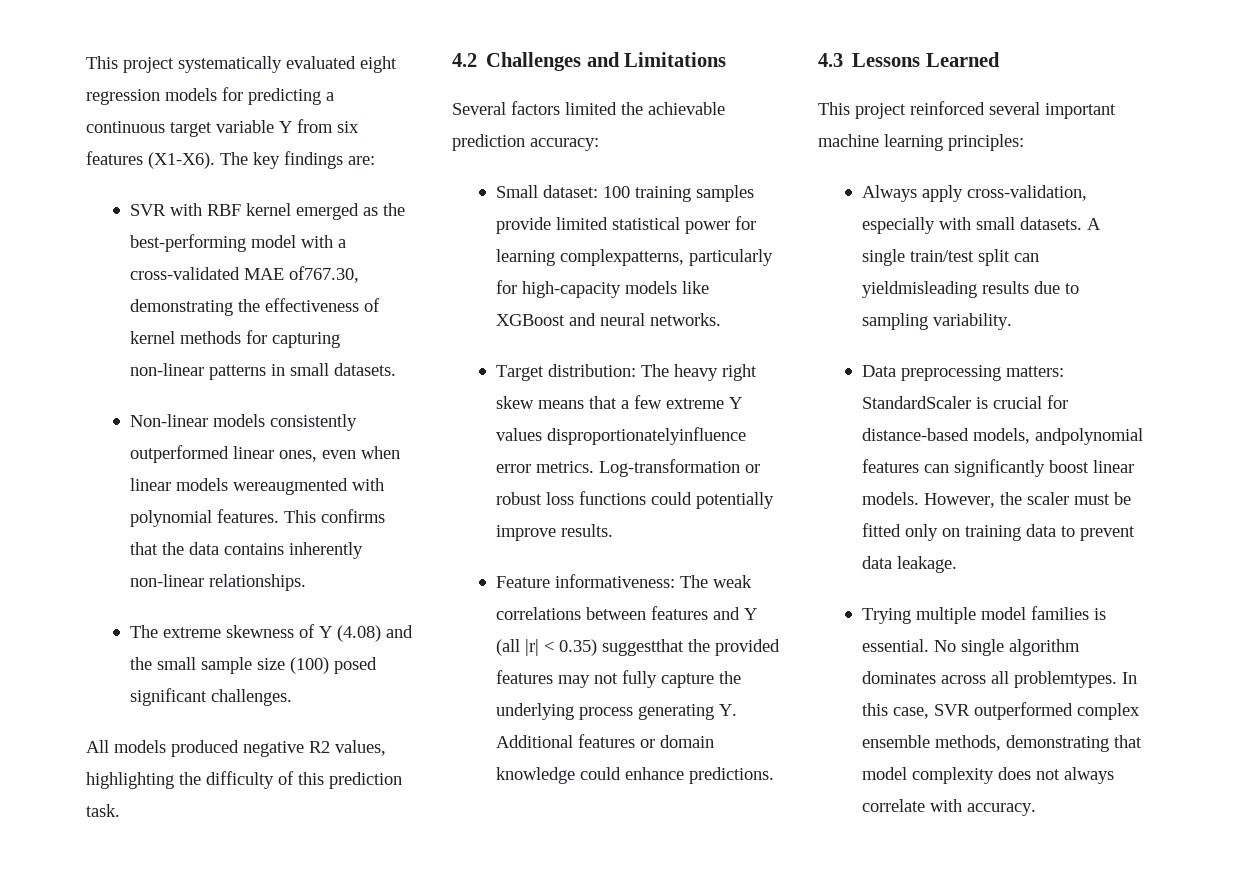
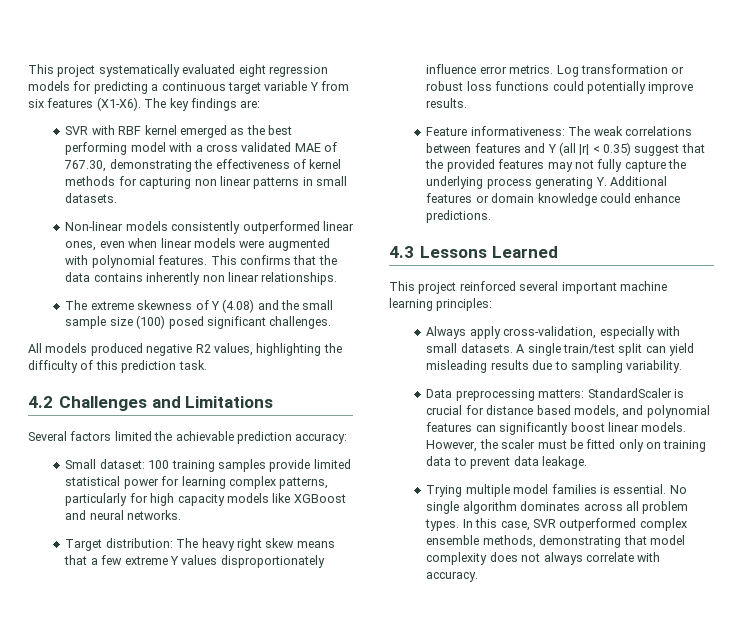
- SVR with RBF kernel emerged as the best-performing model with a cross-validated MAE of767.30, demonstrating the effectiveness of kernel methods for capturing non-linear patterns in small datasets.
+ SVR with RBF kernel emerged as the best performing model with a cross validated MAE of 767.30, demonstrating the effectiveness of kernel methods for capturing non linear patterns in small datasets.
- Non-linear models consistently outperformed linear ones, even when linear models wereaugmented with polynomial features.
+ Non-linear models consistently outperformed linear ones, even when linear models were augmented with polynomial features.
- This confirms that the data contains inherently non-linear relationships.
+ This confirms that the data contains inherently non linear relationships.
- Small dataset: 100 training samples provide limited statistical power for learning complexpatterns, particularly for high-capacity models like XGBoost and neural networks.
+ Small dataset: 100 training samples provide limited statistical power for learning complex patterns, particularly for high capacity models like XGBoost and neural networks.
- Target distribution: The heavy right skew means that a few extreme Y values disproportionatelyinfluence error metrics. Log-transformation or robust loss functions could potentially improve results.
+ Target distribution: The heavy right skew means that a few extreme Y values disproportionately influence error metrics. Log transformation or robust loss functions could potentially improve results.
- Feature informativeness: The weak correlations between features and Y (all |r| < 0.35) suggestthat the provided features may not fully capture the underlying process generating Y. Additional features or domain knowledge could enhance predictions.
+ Feature informativeness: The weak correlations between features and Y (all |r| < 0.35) suggest that the provided features may not fully capture the underlying process generating Y. Additional features or domain knowledge could enhance predictions.
- A single train/test split can yieldmisleading results due to sampling variability.
+ A single train/test split can yield misleading results due to sampling variability.
- Data preprocessing matters: StandardScaler is crucial for distance-based models, andpolynomial features can significantly boost linear models.
+ Data preprocessing matters: StandardScaler is crucial for distance based models, and polynomial features can significantly boost linear models.
- No single algorithm dominates across all problemtypes.
+ No single algorithm dominates across all problem types.

